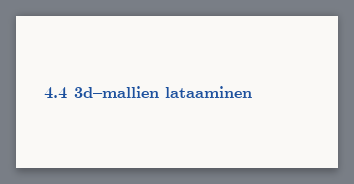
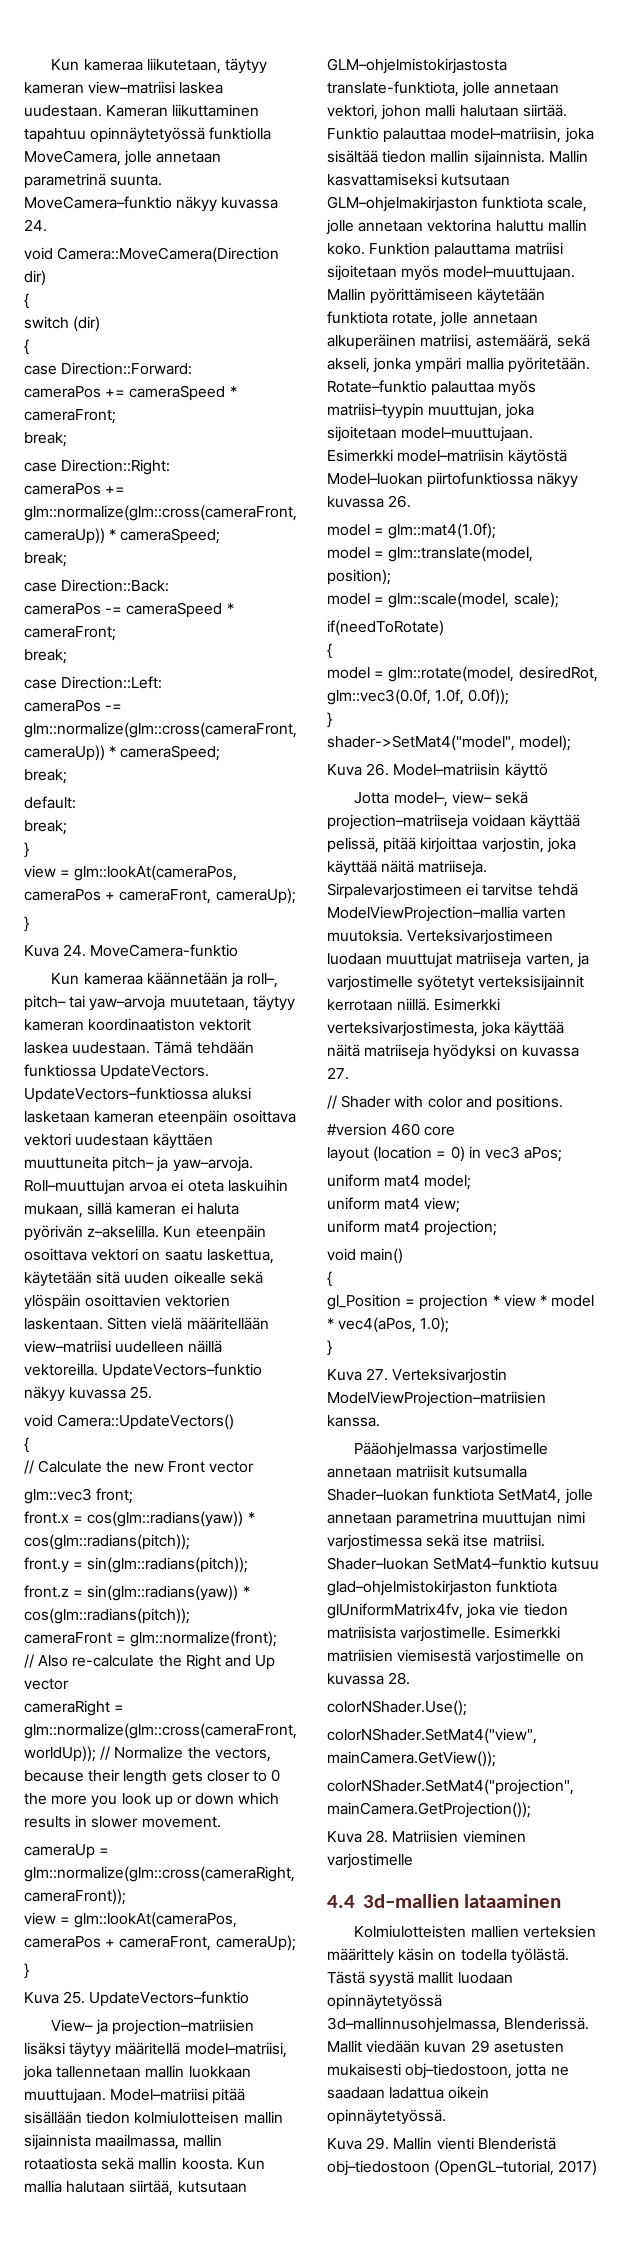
+ Kun kameraa liikutetaan, täytyy kameran view–matriisi laskea uudestaan. Kameran liikuttaminen tapahtuu opinnäytetyössä funktiolla MoveCamera, jolle annetaan parametrinä suunta. MoveCamera–funktio näkyy kuvassa 24.
+ void Camera::MoveCamera(Direction dir)
+ {
+ switch (dir)
+ {
+ case Direction::Forward:
+ cameraPos += cameraSpeed * cameraFront;
+ break;
+ case Direction::Right:
+ cameraPos += glm::normalize(glm::cross(cameraFront, cameraUp)) * cameraSpeed;
+ break;
+ case Direction::Back:
+ cameraPos -= cameraSpeed * cameraFront;
+ break;
+ case Direction::Left:
+ cameraPos -= glm::normalize(glm::cross(cameraFront, cameraUp)) * cameraSpeed;
+ break;
+ default:
+ break;
+ }
+ view = glm::lookAt(cameraPos, cameraPos + cameraFront, cameraUp);
+ }
+ Kuva 24. MoveCamera-funktio
+ Kun kameraa käännetään ja roll–, pitch– tai yaw–arvoja muutetaan, täytyy kameran koordinaatiston vektorit laskea uudestaan. Tämä tehdään funktiossa UpdateVectors. UpdateVectors–funktiossa aluksi lasketaan kameran eteenpäin osoittava vektori uudestaan käyttäen muuttuneita pitch– ja yaw–arvoja. Roll–muuttujan arvoa ei oteta laskuihin mukaan, sillä kameran ei haluta pyörivän z–akselilla. Kun eteenpäin osoittava vektori on saatu laskettua, käytetään sitä uuden oikealle sekä ylöspäin osoittavien vektorien laskentaan. Sitten vielä määritellään view–matriisi uudelleen näillä vektoreilla. UpdateVectors–funktio näkyy kuvassa 25.
+ void Camera::UpdateVectors()
+ {
+ // Calculate the new Front vector
+ glm::vec3 front;
+ front.x = cos(glm::radians(yaw)) * cos(glm::radians(pitch));
+ front.y = sin(glm::radians(pitch));
+ front.z = sin(glm::radians(yaw)) * cos(glm::radians(pitch));
+ cameraFront = glm::normalize(front);
+ // Also re-calculate the Right and Up vector
+ cameraRight = glm::normalize(glm::cross(cameraFront, worldUp)); // Normalize the vectors, because their length gets closer to 0 the more you look up or down which results in slower movement.
+ cameraUp = glm::normalize(glm::cross(cameraRight, cameraFront));
+ view = glm::lookAt(cameraPos, cameraPos + cameraFront, cameraUp);
+ }
+ Kuva 25. UpdateVectors–funktio
+ View– ja projection–matriisien lisäksi täytyy määritellä model–matriisi, joka tallennetaan mallin luokkaan muuttujaan. Model–matriisi pitää sisällään tiedon kolmiulotteisen mallin sijainnista maailmassa, mallin rotaatiosta sekä mallin koosta. Kun mallia halutaan siirtää, kutsutaan GLM–ohjelmistokirjastosta translate-funktiota, jolle annetaan vektori, johon malli halutaan siirtää. Funktio palauttaa model–matriisin, joka sisältää tiedon mallin sijainnista. Mallin kasvattamiseksi kutsutaan GLM–ohjelmakirjaston funktiota scale, jolle annetaan vektorina haluttu mallin koko. Funktion palauttama matriisi sijoitetaan myös model–muuttujaan. Mallin pyörittämiseen käytetään funktiota rotate, jolle annetaan alkuperäinen matriisi, astemäärä, sekä akseli, jonka ympäri mallia pyöritetään. Rotate–funktio palauttaa myös matriisi–tyypin muuttujan, joka sijoitetaan model–muuttujaan. Esimerkki model–matriisin käytöstä Model–luokan piirtofunktiossa näkyy kuvassa 26.
+ model = glm::mat4(1.0f);
+ model = glm::translate(model, position);
+ model = glm::scale(model, scale);
+ if(needToRotate)
+ {
+ model = glm::rotate(model, desiredRot, glm::vec3(0.0f, 1.0f, 0.0f));
+ }
+ shader->SetMat4("model", model);
+ Kuva 26. Model–matriisin käyttö
+ Jotta model–, view– sekä projection–matriiseja voidaan käyttää pelissä, pitää kirjoittaa varjostin, joka käyttää näitä matriiseja. Sirpalevarjostimeen ei tarvitse tehdä ModelViewProjection–mallia varten muutoksia. Verteksivarjostimeen luodaan muuttujat matriiseja varten, ja varjostimelle syötetyt verteksisijainnit kerrotaan niillä. Esimerkki verteksivarjostimesta, joka käyttää näitä matriiseja hyödyksi on kuvassa 27.
+ // Shader with color and positions.
+ #version 460 core
+ layout (location = 0) in vec3 aPos;
+ uniform mat4 model;
+ uniform mat4 view;
+ uniform mat4 projection;
+ void main()
+ {
+ gl_Position = projection * view * model * vec4(aPos, 1.0);
+ }
+ Kuva 27. Verteksivarjostin ModelViewProjection–matriisien kanssa.
+ Pääohjelmassa varjostimelle annetaan matriisit kutsumalla Shader–luokan funktiota SetMat4, jolle annetaan parametrina muuttujan nimi varjostimessa sekä itse matriisi. Shader–luokan SetMat4–funktio kutsuu glad–ohjelmistokirjaston funktiota glUniformMatrix4fv, joka vie tiedon matriisista varjostimelle. Esimerkki matriisien viemisestä varjostimelle on kuvassa 28.
+ colorNShader.Use();
+ colorNShader.SetMat4("view", mainCamera.GetView());
+ colorNShader.SetMat4("projection", mainCamera.GetProjection());
+ Kuva 28. Matriisien vieminen varjostimelle
  4.4 3d–mallien lataaminen
+ Kolmiulotteisten mallien verteksien määrittely käsin on todella työlästä. Tästä syystä mallit luodaan opinnäytetyössä 3d–mallinnusohjelmassa, Blenderissä. Mallit viedään kuvan 29 asetusten mukaisesti obj–tiedostoon, jotta ne saadaan ladattua oikein opinnäytetyössä.
+ Kuva 29. Mallin vienti Blenderistä obj–tiedostoon (OpenGL–tutorial, 2017)

